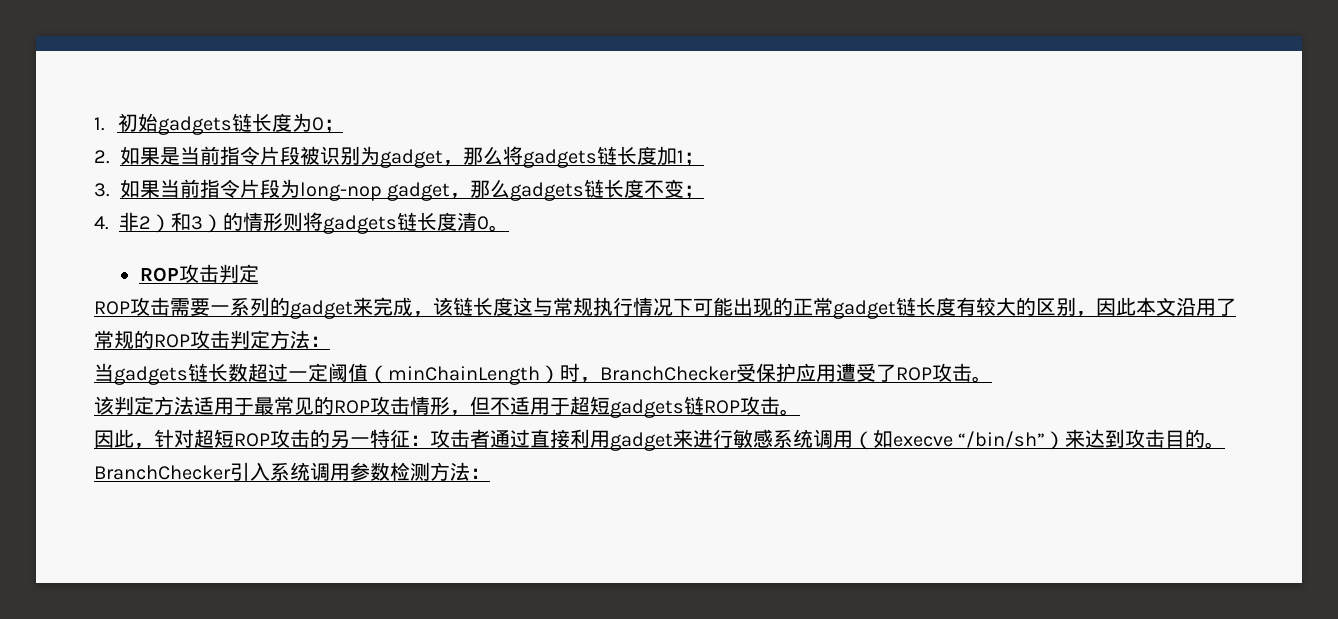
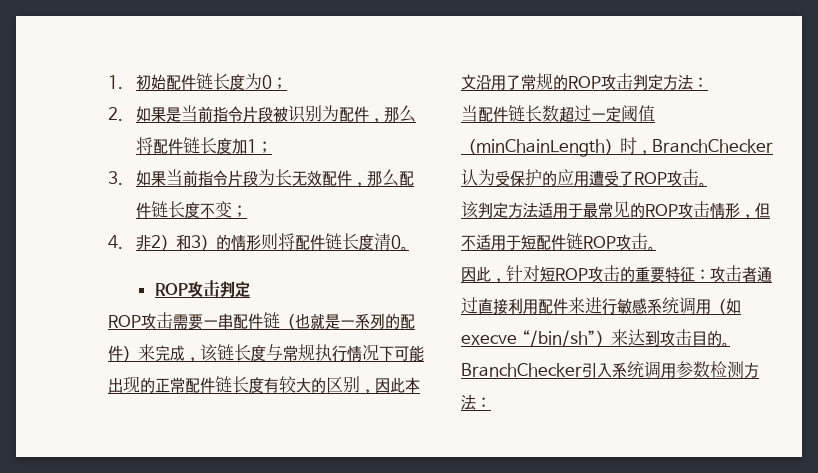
- 1.初始gadgets链长度为0；
+ 1.初始配件链长度为0；
- 2.如果是当前指令片段被识别为gadget，那么将gadgets链长度加1；
+ 2.如果是当前指令片段被识别为配件，那么将配件链长度加1；
- 3.如果当前指令片段为long-nop gadget，那么gadgets链长度不变；
+ 3.如果当前指令片段为长无效配件，那么配件链长度不变；
- 4.非2）和3）的情形则将gadgets链长度清0。
+ 4.非2）和3）的情形则将配件链长度清0。
- ROP攻击需要一系列的gadget来完成，该链长度这与常规执行情况下可能出现的正常gadget链长度有较大的区别，因此本文沿用了常规的ROP攻击判定方法：
+ ROP攻击需要一串配件链（也就是一系列的配件）来完成，该链长度与常规执行情况下可能出现的正常配件链长度有较大的区别，因此本文沿用了常规的ROP攻击判定方法：
- 当gadgets链长数超过一定阈值（minChainLength）时，BranchChecker受保护应用遭受了ROP攻击。
+ 当配件链长数超过一定阈值（minChainLength）时，BranchChecker认为受保护的应用遭受了ROP攻击。
- 该判定方法适用于最常见的ROP攻击情形，但不适用于超短gadgets链ROP攻击。
+ 该判定方法适用于最常见的ROP攻击情形，但不适用于短配件链ROP攻击。
- 因此，针对超短ROP攻击的另一特征：攻击者通过直接利用gadget来进行敏感系统调用（如execve “/bin/sh”）来达到攻击目的。
+ 因此，针对短ROP攻击的重要特征：攻击者通过直接利用配件来进行敏感系统调用（如execve “/bin/sh”）来达到攻击目的。

